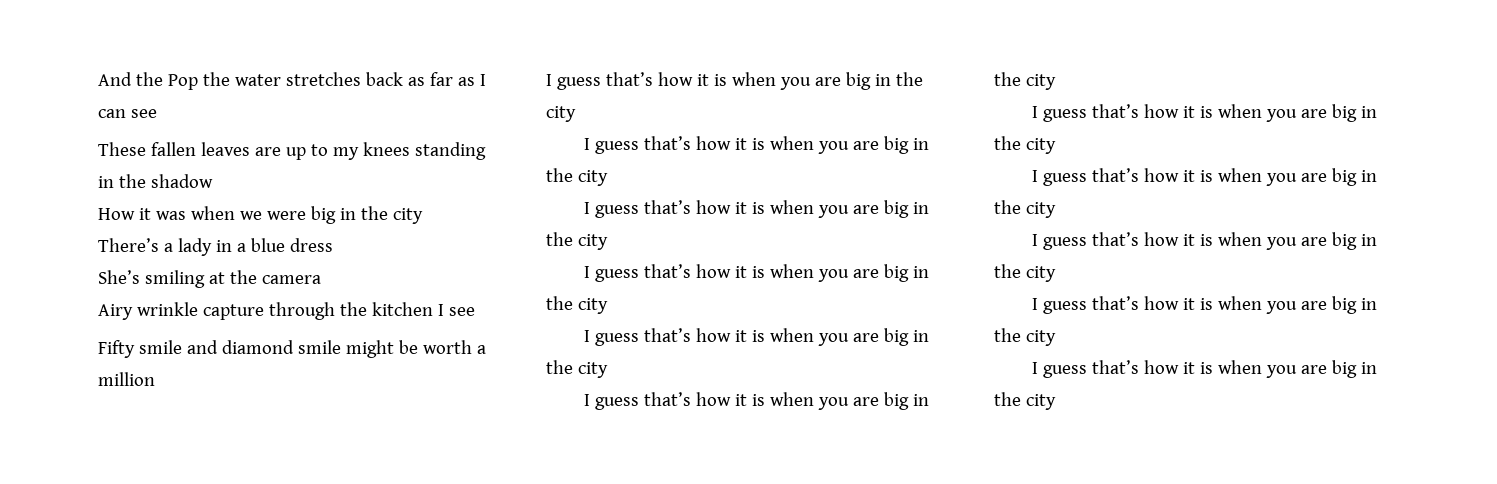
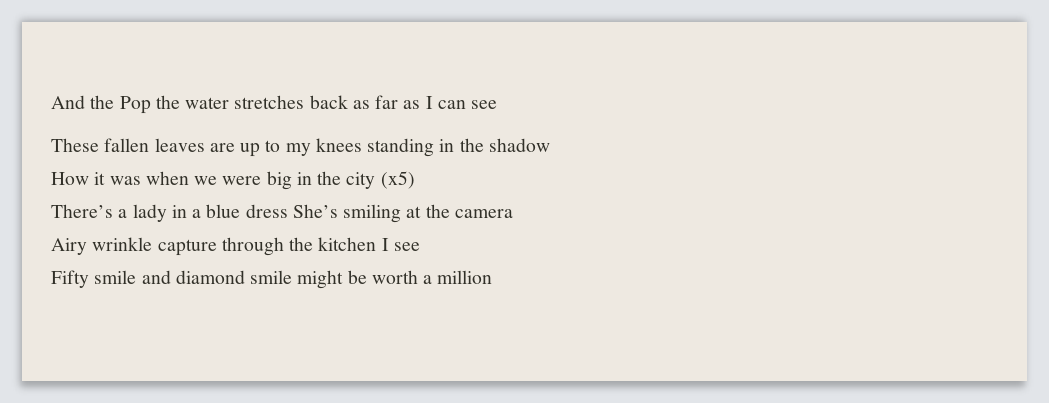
- How it was when we were big in the city
+ How it was when we were big in the city (x5)
- There’s a lady in a blue dress
- She’s smiling at the camera
+ There’s a lady in a blue dress She’s smiling at the camera
  Fifty smile and diamond smile might be worth a million
- I guess that’s how it is when you are big in the city
- I guess that’s how it is when you are big in the city
- I guess that’s how it is when you are big in the city
- I guess that’s how it is when you are big in the city
- I guess that’s how it is when you are big in the city
- I guess that’s how it is when you are big in the city
- I guess that’s how it is when you are big in the city
- I guess that’s how it is when you are big in the city
- I guess that’s how it is when you are big in the city
- I guess that’s how it is when you are big in the city
- I guess that’s how it is when you are big in the city

